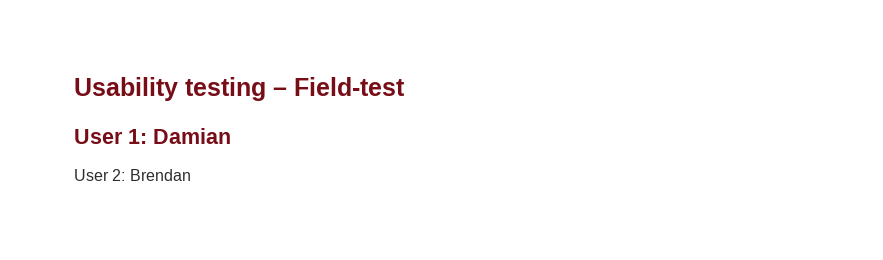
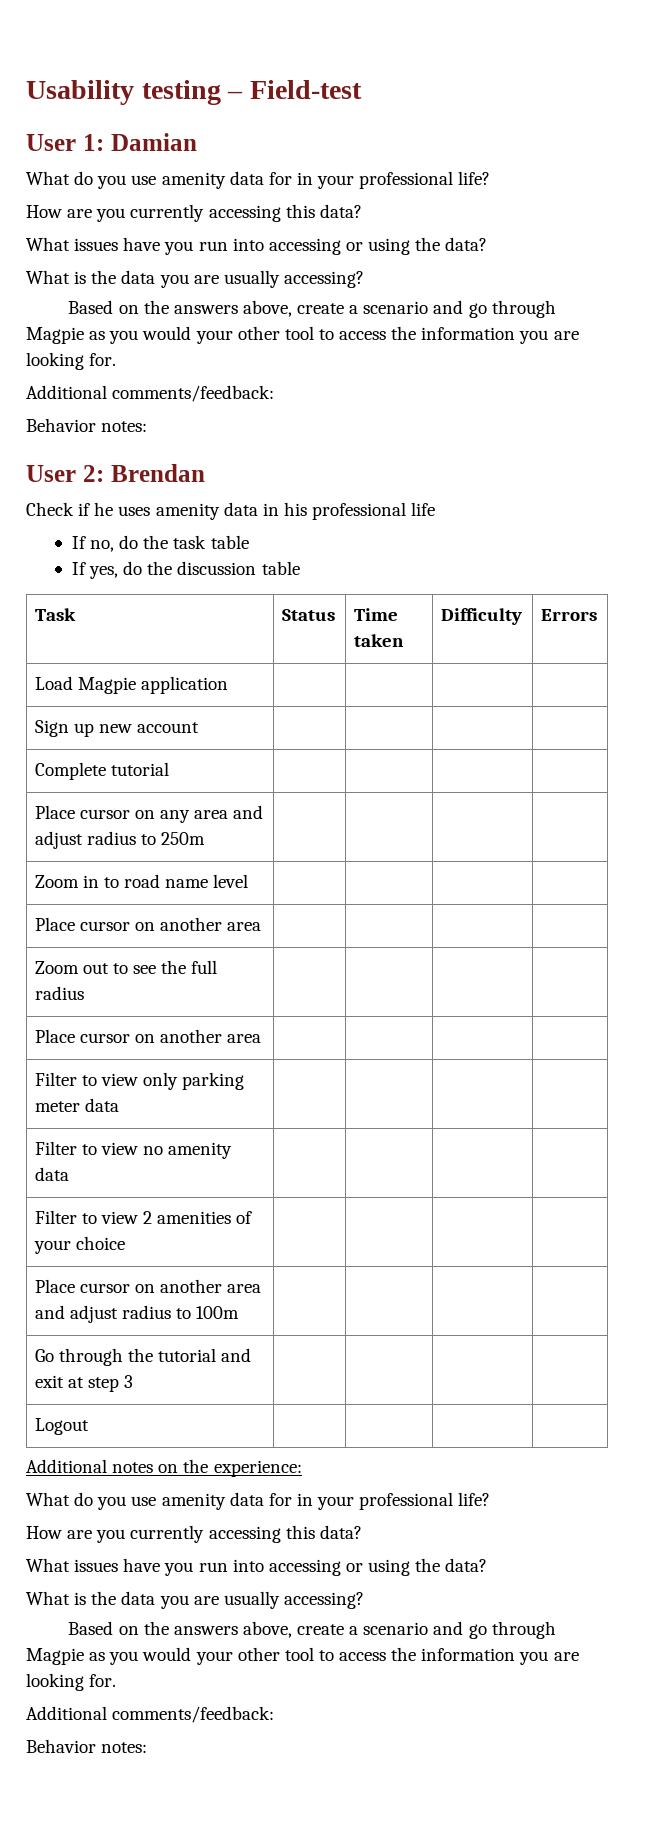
  User 1: Damian
+ What do you use amenity data for in your professional life?
+ How are you currently accessing this data?
+ What issues have you run into accessing or using the data?
+ What is the data you are usually accessing?
+ Based on the answers above, create a scenario and go through Magpie as you would your other tool to access the information you are looking for.
+ Additional comments/feedback:
+ Behavior notes:
  User 2: Brendan
+ Check if he uses amenity data in his professional life
+ If no, do the task table
+ If yes, do the discussion table
+ Task | Status | Time taken | Difficulty | Errors
+ Load Magpie application | | | |
+ Sign up new account | | | |
+ Complete tutorial | | | |
+ Place cursor on any area and adjust radius to 250m | | | |
+ Zoom in to road name level | | | |
+ Place cursor on another area | | | |
+ Zoom out to see the full radius | | | |
+ Place cursor on another area | | | |
+ Filter to view only parking meter data | | | |
+ Filter to view no amenity data | | | |
+ Filter to view 2 amenities of your choice | | | |
+ Place cursor on another area and adjust radius to 100m | | | |
+ Go through the tutorial and exit at step 3 | | | |
+ Logout | | | |
+ Additional notes on the experience:
+ What do you use amenity data for in your professional life?
+ How are you currently accessing this data?
+ What issues have you run into accessing or using the data?
+ What is the data you are usually accessing?
+ Based on the answers above, create a scenario and go through Magpie as you would your other tool to access the information you are looking for.
+ Additional comments/feedback:
+ Behavior notes:

